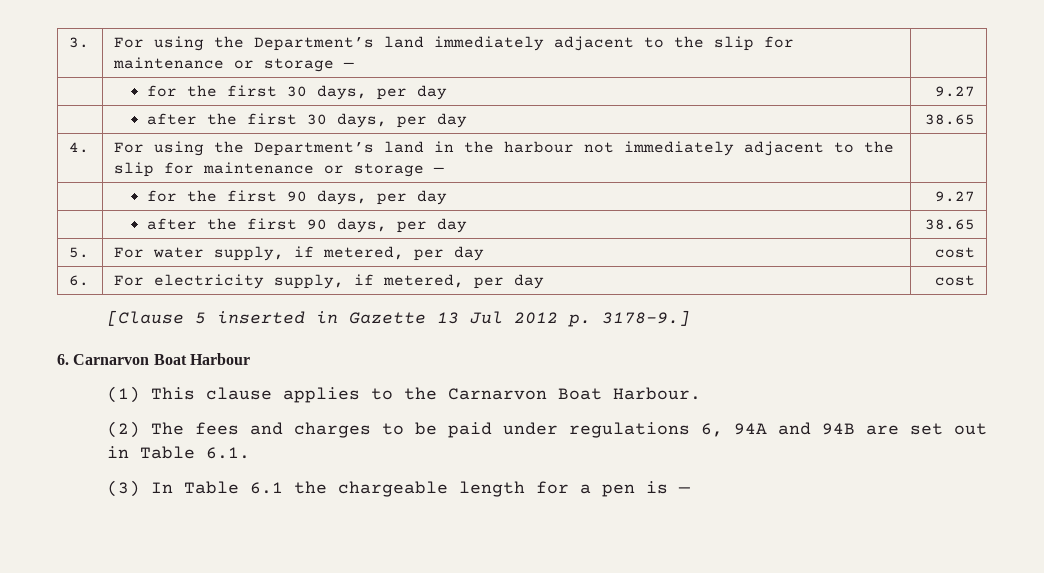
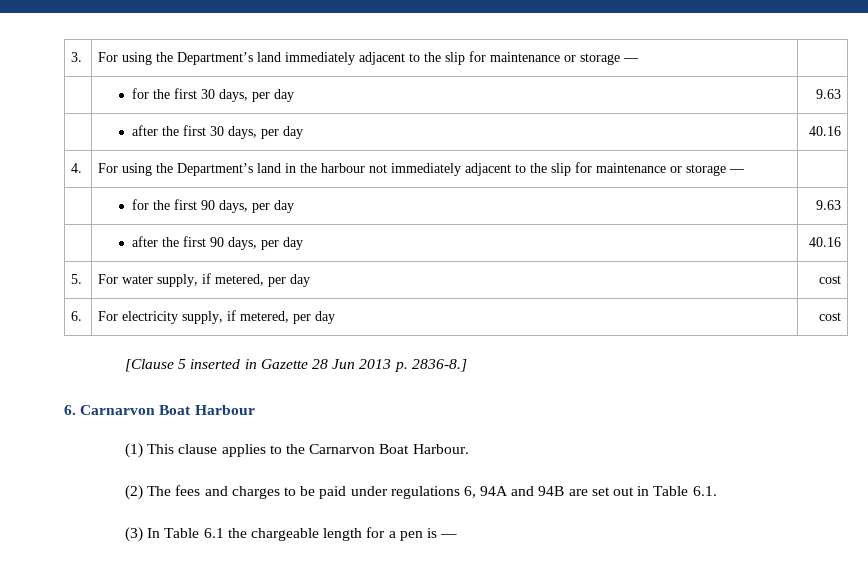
- | for the first 30 days, per day | 9.27
+ | for the first 30 days, per day | 9.63
- | after the first 30 days, per day | 38.65
+ | after the first 30 days, per day | 40.16
- | for the first 90 days, per day | 9.27
+ | for the first 90 days, per day | 9.63
- | after the first 90 days, per day | 38.65
+ | after the first 90 days, per day | 40.16
- [Clause 5 inserted in Gazette 13 Jul 2012 p. 3178-9.]
+ [Clause 5 inserted in Gazette 28 Jun 2013 p. 2836-8.]

